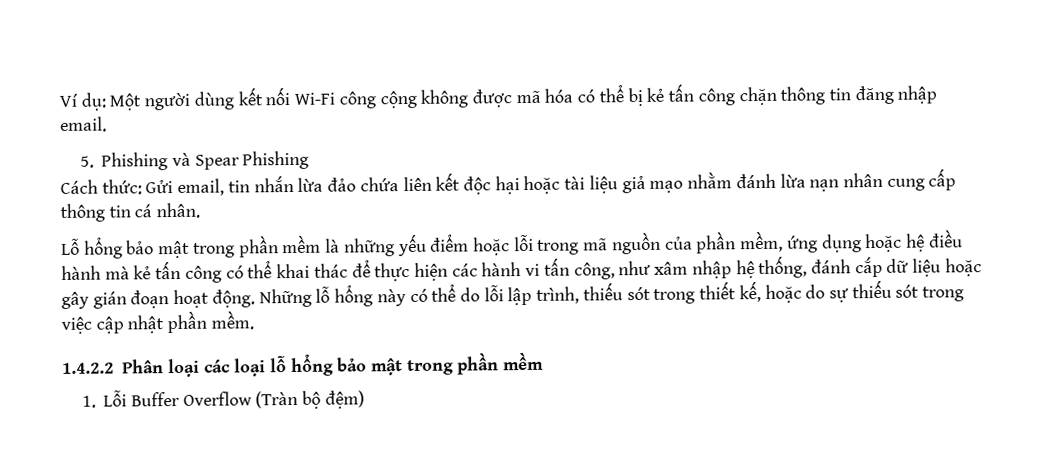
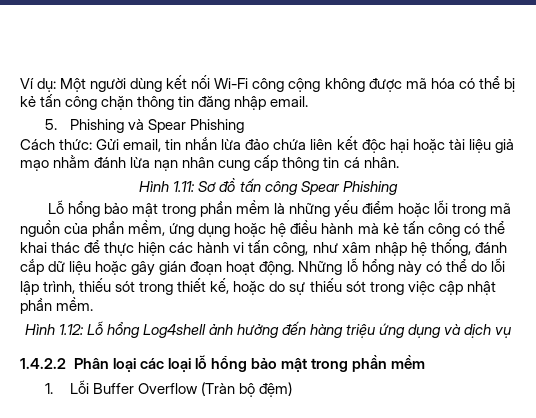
+ Hình 1.11: Sơ đồ tấn công Spear Phishing
+ Hình 1.12: Lỗ hổng Log4shell ảnh hưởng đến hàng triệu ứng dụng và dịch vụ

